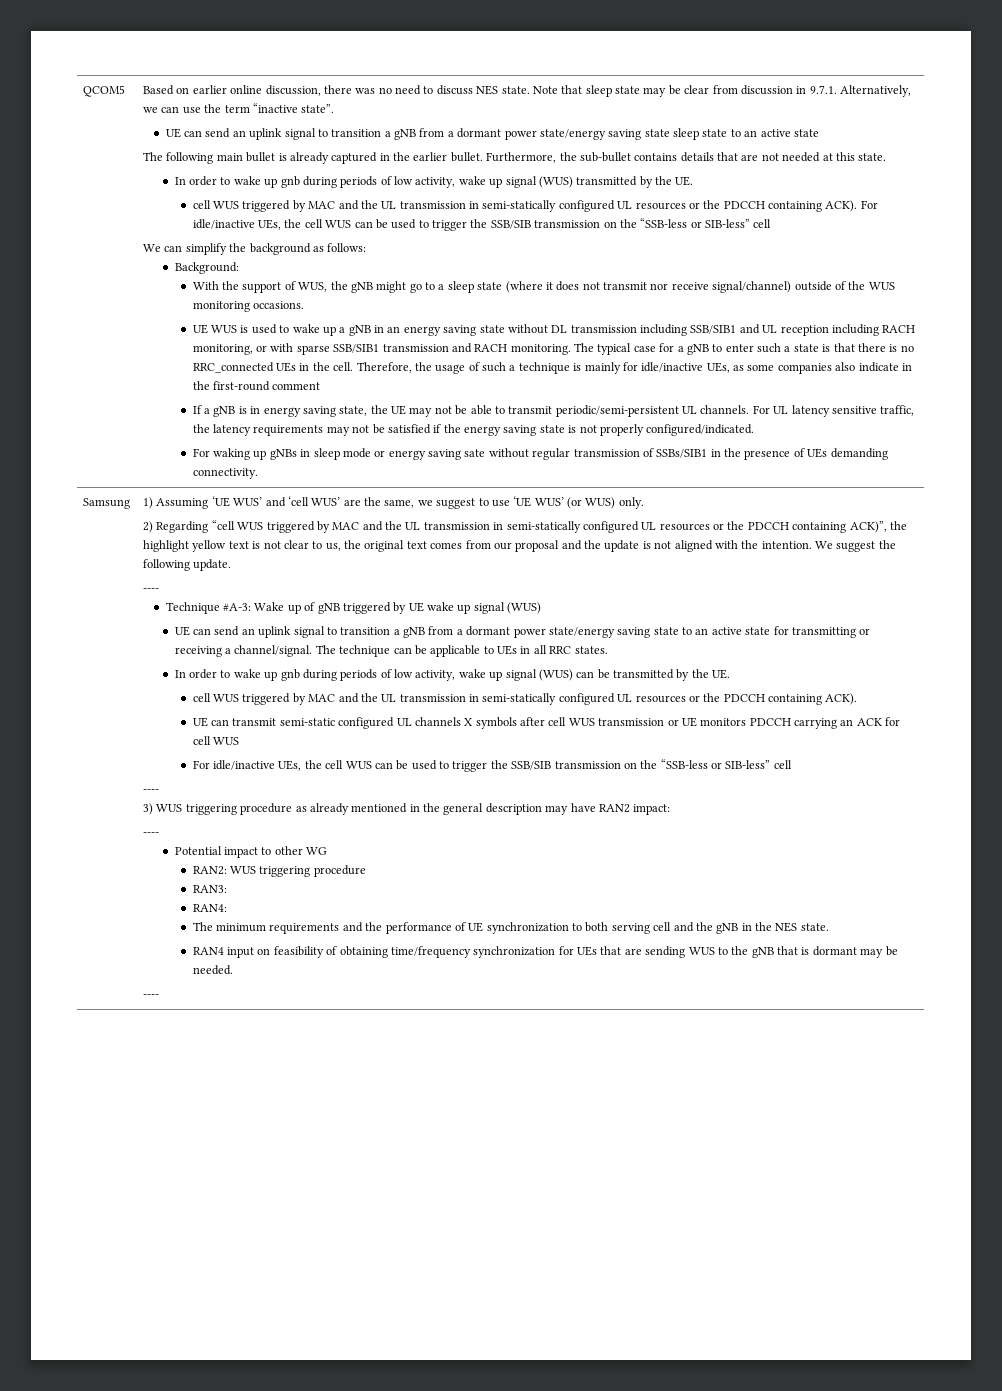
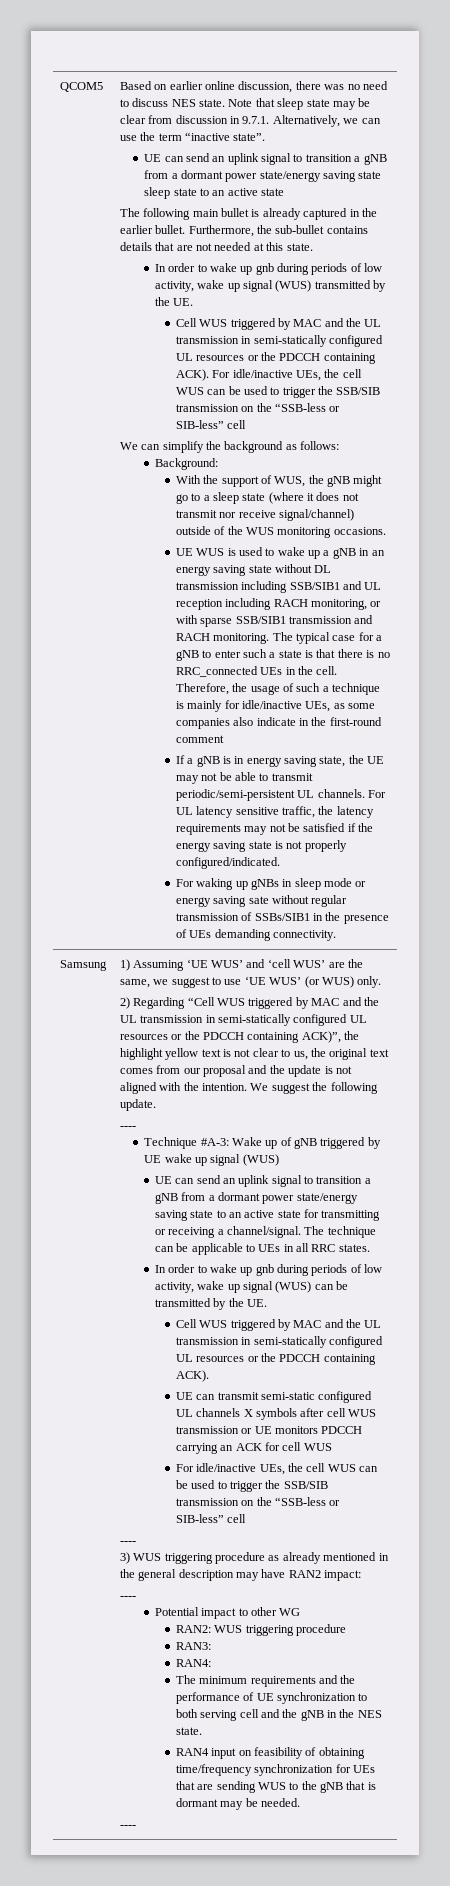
  In order to wake up gnb during periods of low activity, wake up signal (WUS) transmitted by the UE.
- cell WUS triggered by MAC and the UL transmission in semi-statically configured UL resources or the PDCCH containing ACK).
+ Cell WUS triggered by MAC and the UL transmission in semi-statically configured UL resources or the PDCCH containing ACK).
- 2) Regarding “cell WUS triggered by MAC and the UL transmission in semi-statically configured UL resources or the PDCCH containing ACK)”, the highlight yellow text is not clear to us, the original text comes from our proposal and the update is not aligned with the intention.
+ 2) Regarding “Cell WUS triggered by MAC and the UL transmission in semi-statically configured UL resources or the PDCCH containing ACK)”, the highlight yellow text is not clear to us, the original text comes from our proposal and the update is not aligned with the intention.
  In order to wake up gnb during periods of low activity, wake up signal (WUS) can be transmitted by the UE.
- cell WUS triggered by MAC and the UL transmission in semi-statically configured UL resources or the PDCCH containing ACK).
+ Cell WUS triggered by MAC and the UL transmission in semi-statically configured UL resources or the PDCCH containing ACK).

